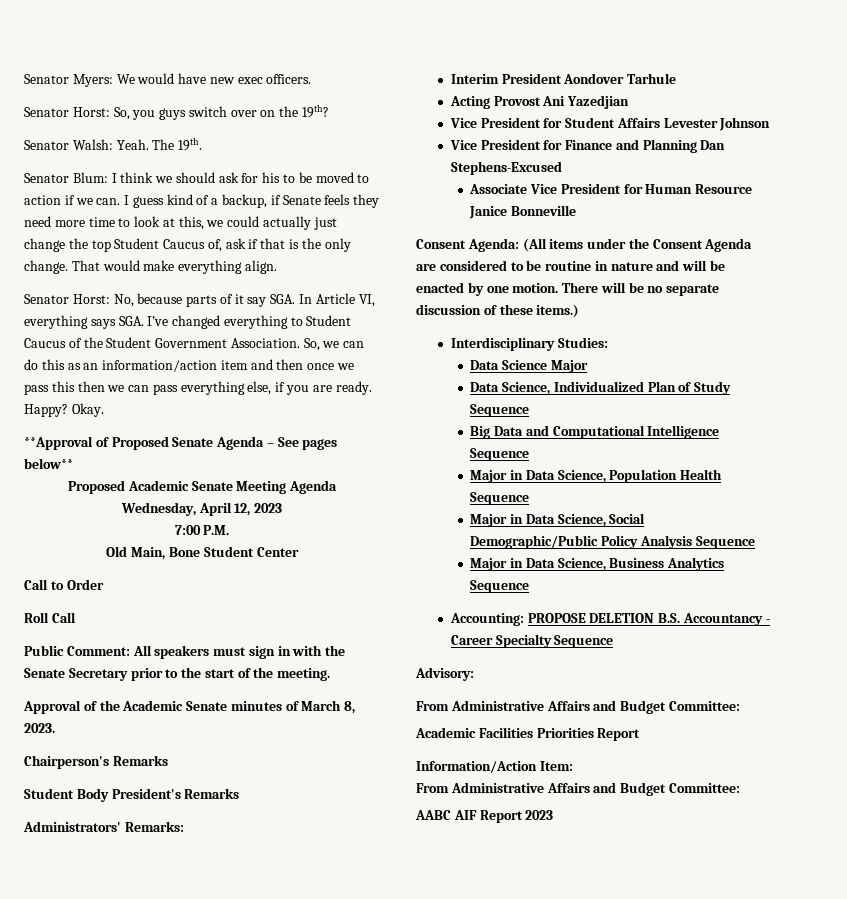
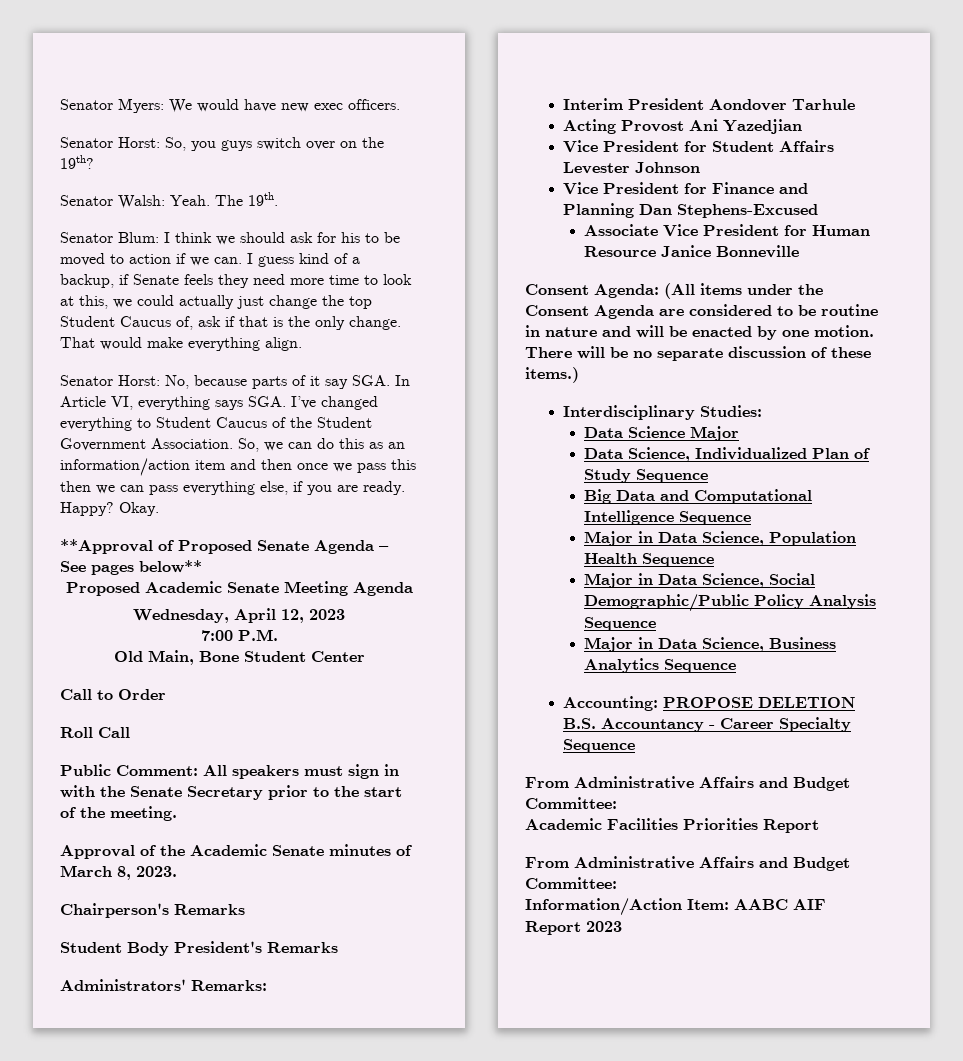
- Advisory:
  Academic Facilities Priorities Report
- Information/Action Item:
  From Administrative Affairs and Budget Committee:
- AABC AIF Report 2023
+ Information/Action Item: AABC AIF Report 2023

